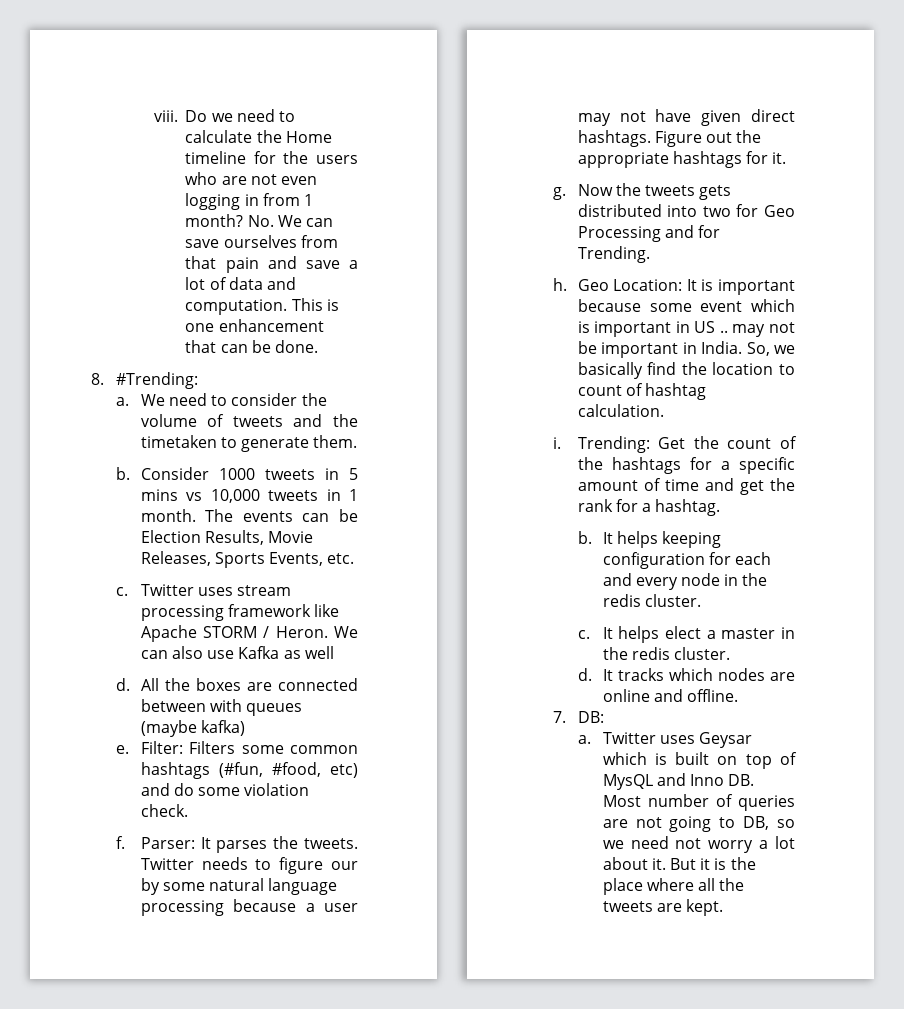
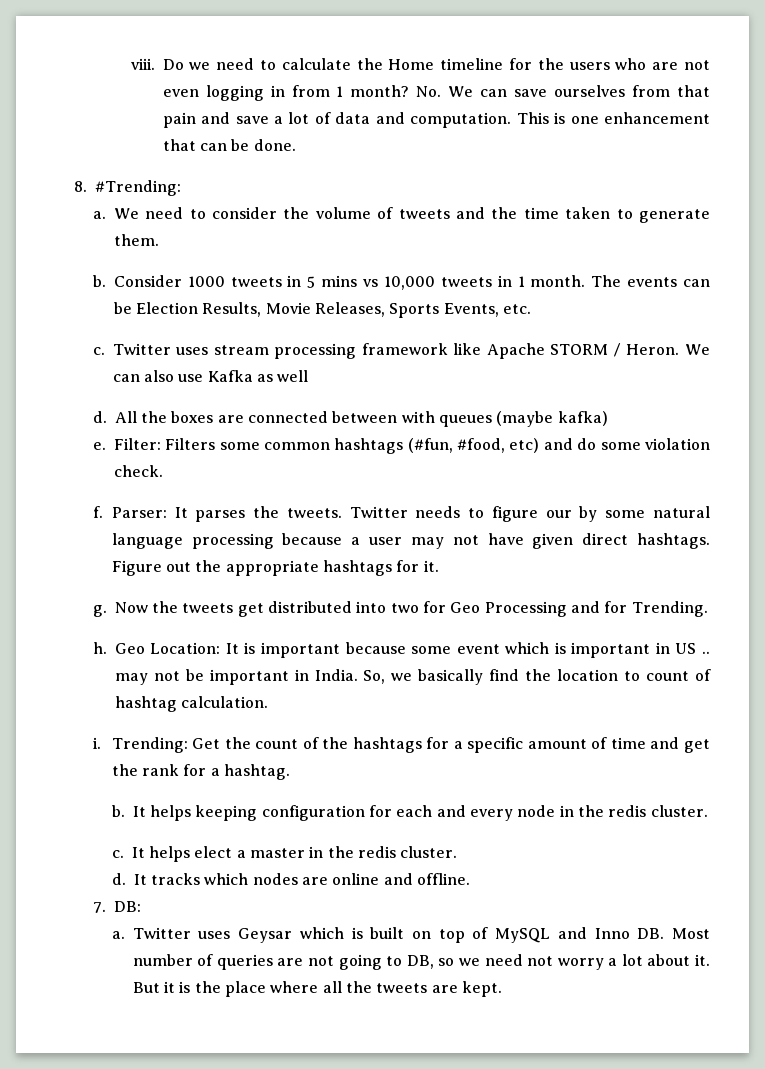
- We need to consider the volume of tweets and the timetaken to generate them.
+ We need to consider the volume of tweets and the time taken to generate them.
- Now the tweets gets distributed into two for Geo Processing and for Trending.
+ Now the tweets get distributed into two for Geo Processing and for Trending.
- Twitter uses Geysar which is built on top of MysQL and Inno DB. Most number of queries are not going to DB, so we need not worry a lot about it.
+ Twitter uses Geysar which is built on top of MySQL and Inno DB. Most number of queries are not going to DB, so we need not worry a lot about it.

